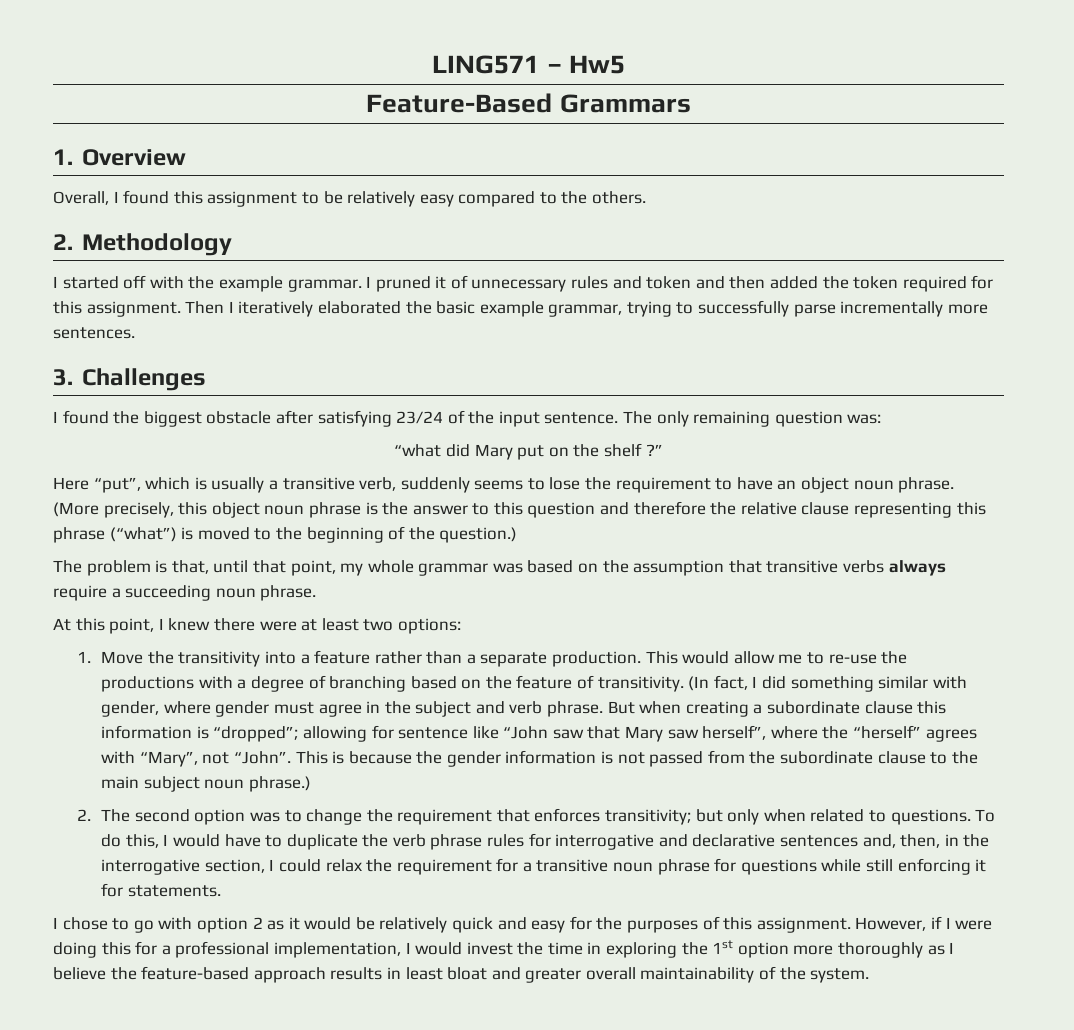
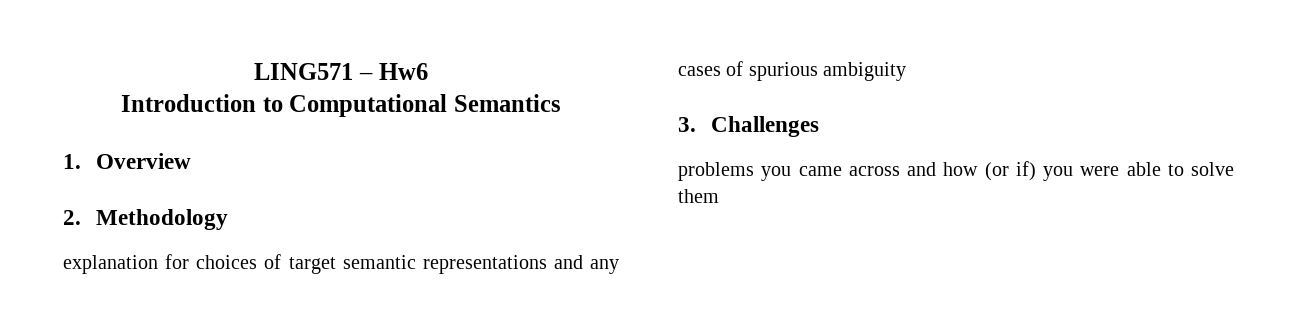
- LING571 – Hw5
- Feature-Based Grammars
+ LING571 – Hw6
+ Introduction to Computational Semantics
  1. Overview
- Overall, I found this assignment to be relatively easy compared to the others.
  2. Methodology
- I started off with the example grammar. I pruned it of unnecessary rules and token and then added the token required for this assignment. Then I iteratively elaborated the basic example grammar, trying to successfully parse incrementally more sentences.
+ explanation for choices of target semantic representations and any cases of spurious ambiguity
  3. Challenges
- I found the biggest obstacle after satisfying 23/24 of the input sentence. The only remaining question was:
- “what did Mary put on the shelf ?”
- Here “put”, which is usually a transitive verb, suddenly seems to lose the requirement to have an object noun phrase. (More precisely, this object noun phrase is the answer to this question and therefore the relative clause representing this phrase (“what”) is moved to the beginning of the question.)
- The problem is that, until that point, my whole grammar was based on the assumption that transitive verbs always require a succeeding noun phrase.
- At this point, I knew there were at least two options:
- 1. Move the transitivity into a feature rather than a separate production. This would allow me to re-use the productions with a degree of branching based on the feature of transitivity. (In fact, I did something similar with gender, where gender must agree in the subject and verb phrase. But when creating a subordinate clause this information is “dropped”; allowing for sentence like “John saw that Mary saw herself”, where the “herself” agrees with “Mary”, not “John”. This is because the gender information is not passed from the subordinate clause to the main subject noun phrase.)
- 2. The second option was to change the requirement that enforces transitivity; but only when related to questions. To do this, I would have to duplicate the verb phrase rules for interrogative and declarative sentences and, then, in the interrogative section, I could relax the requirement for a transitive noun phrase for questions while still enforcing it for statements.
- I chose to go with option 2 as it would be relatively quick and easy for the purposes of this assignment. However, if I were doing this for a professional implementation, I would invest the time in exploring the 1st option more thoroughly as I believe the feature-based approach results in least bloat and greater overall maintainability of the system.
+ problems you came across and how (or if) you were able to solve them

